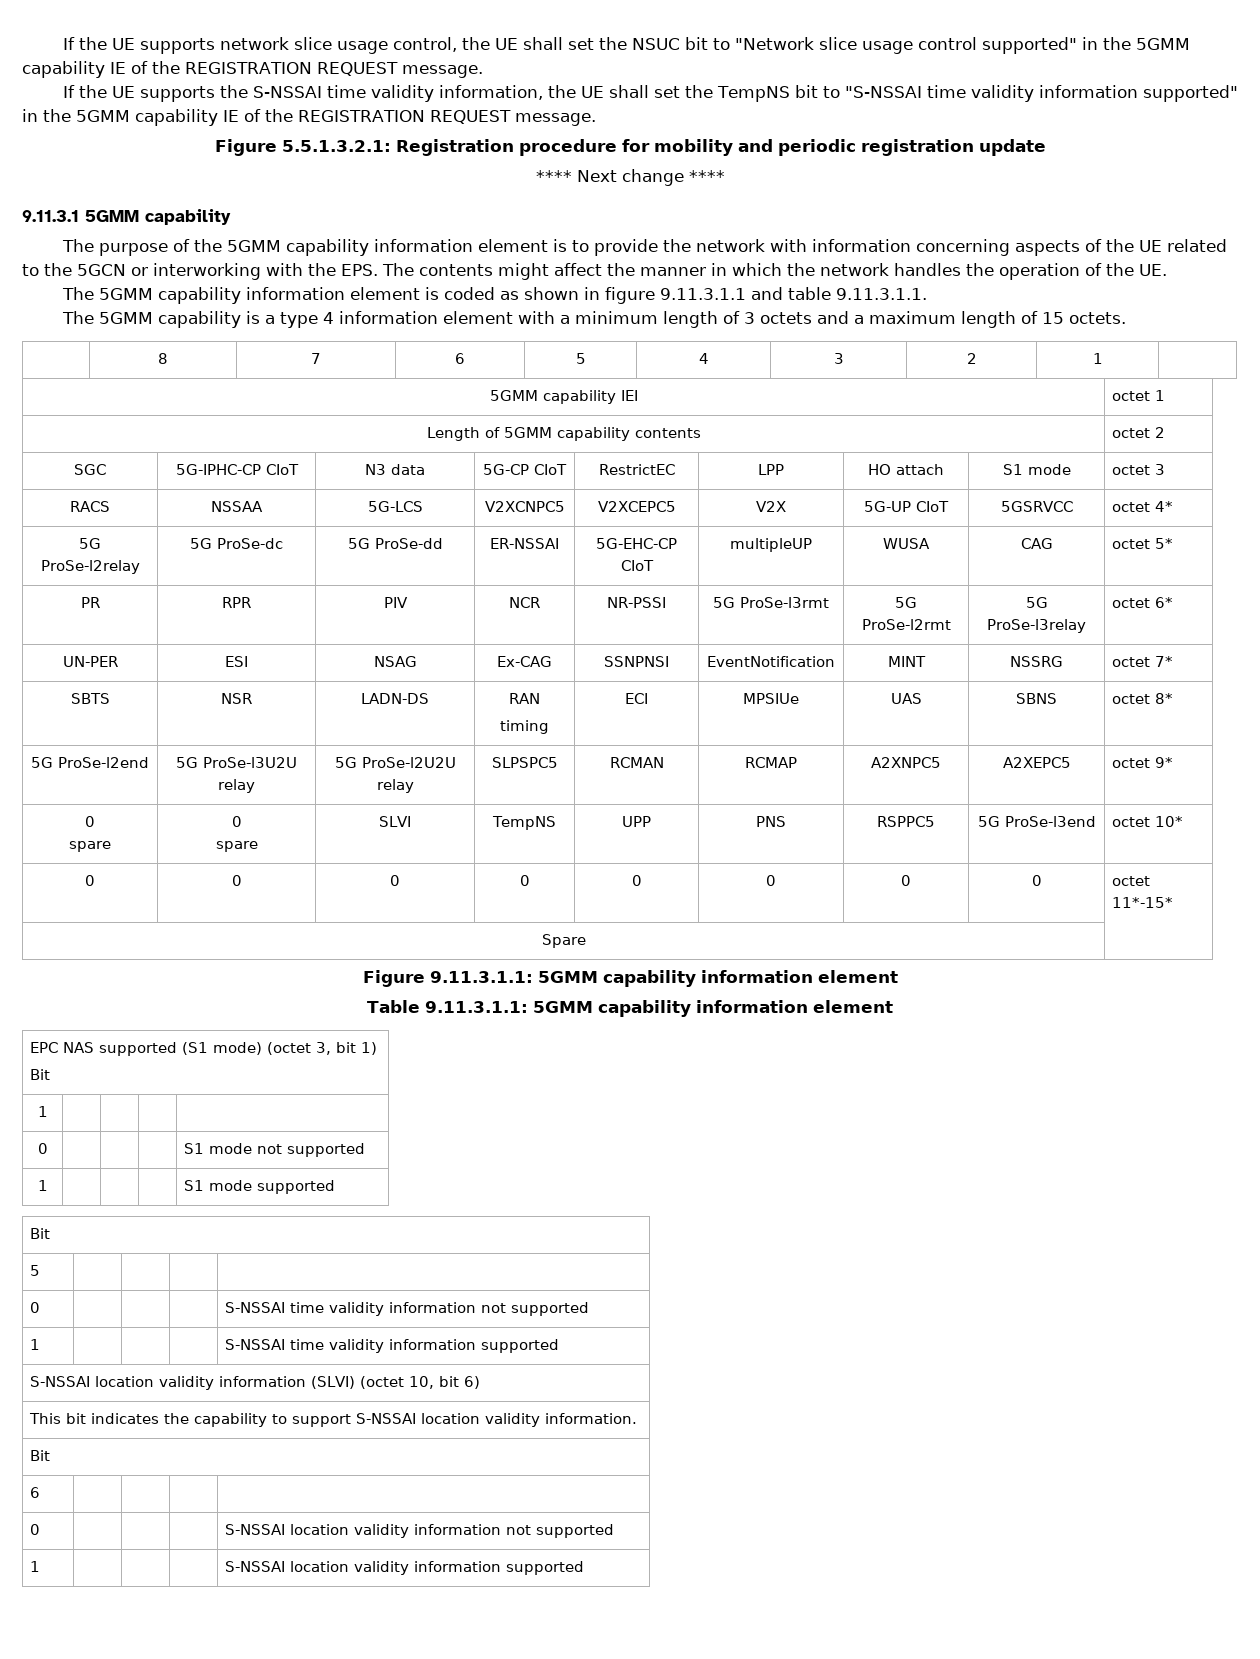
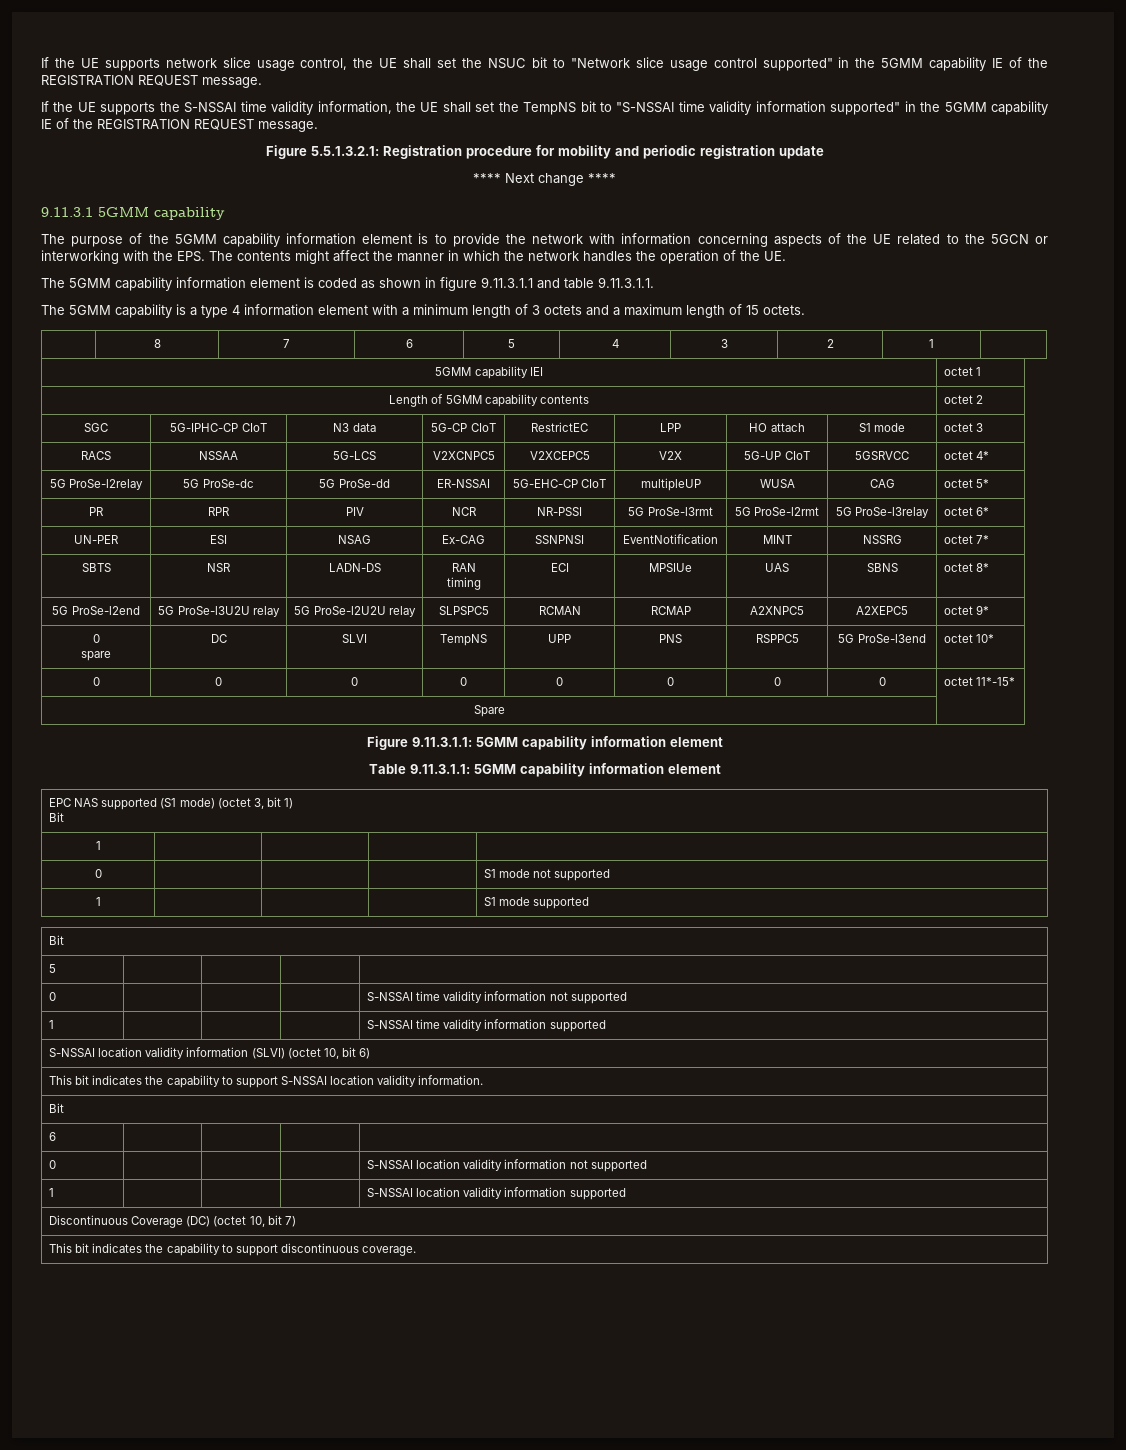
  5G ProSe-l2end | 5G ProSe-l3U2U relay | 5G ProSe-l2U2U relay | SLPSPC5 | RCMAN | RCMAP | A2XNPC5 | A2XEPC5 | octet 9*
  0
- spare | 0
- spare | SLVI | TempNS | UPP | PNS | RSPPC5 | 5G ProSe-l3end | octet 10*
+ spare | DC | SLVI | TempNS | UPP | PNS | RSPPC5 | 5G ProSe-l3end | octet 10*
+ Discontinuous Coverage (DC) (octet 10, bit 7)
+ This bit indicates the capability to support discontinuous coverage.

